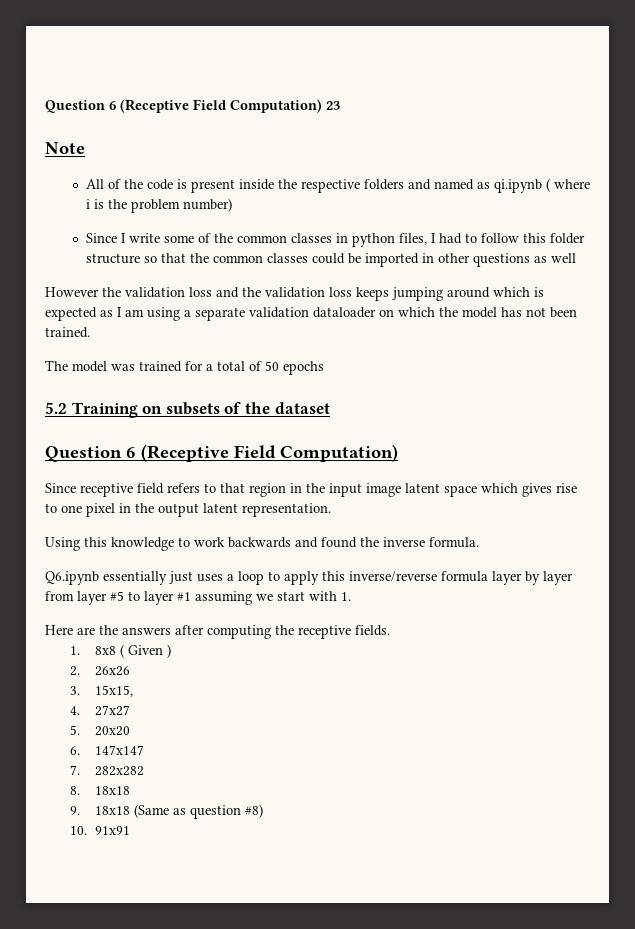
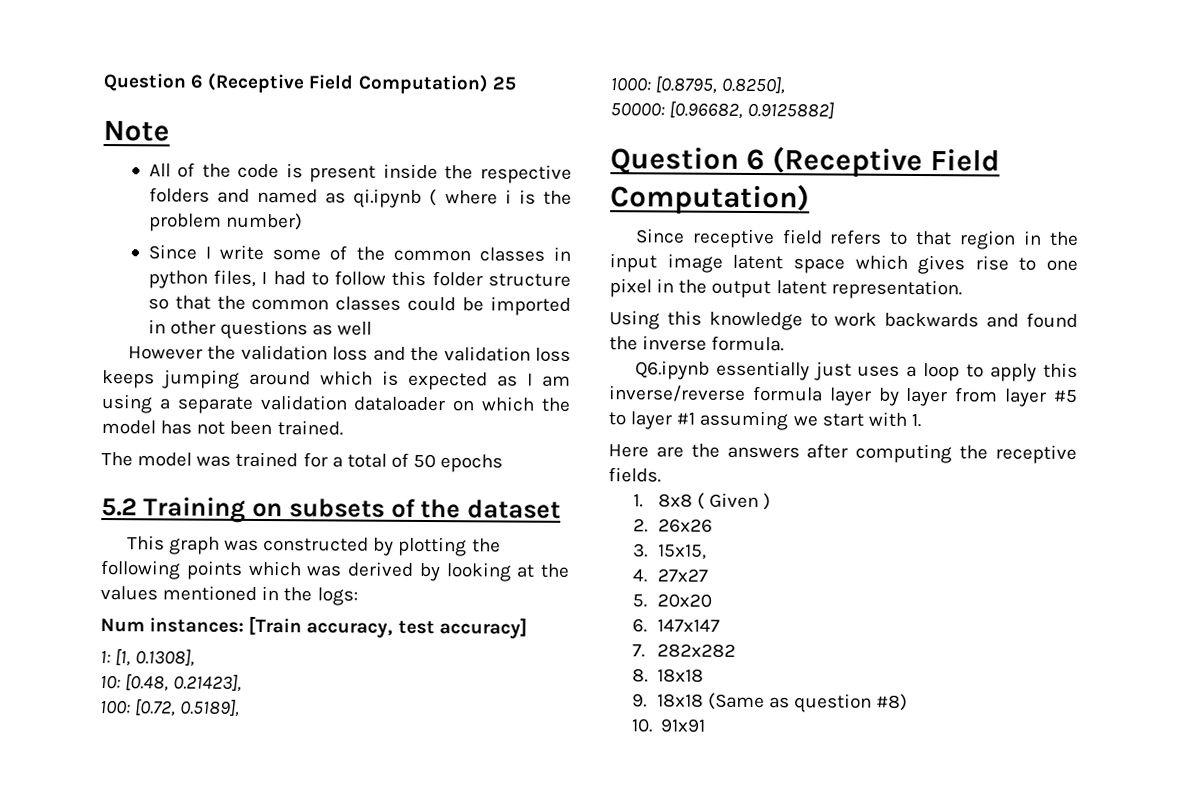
- Question 6 (Receptive Field Computation) 23
+ Question 6 (Receptive Field Computation) 25
+ This graph was constructed by plotting the following points which was derived by looking at the values mentioned in the logs:
+ Num instances: [Train accuracy, test accuracy]
+ 1: [1, 0.1308],
+ 10: [0.48, 0.21423],
+ 100: [0.72, 0.5189],
+ 1000: [0.8795, 0.8250],
+ 50000: [0.96682, 0.9125882]

